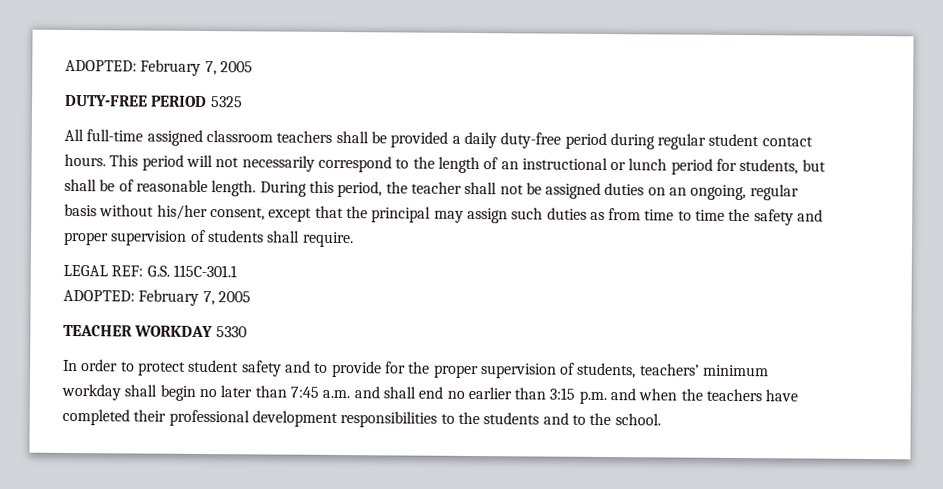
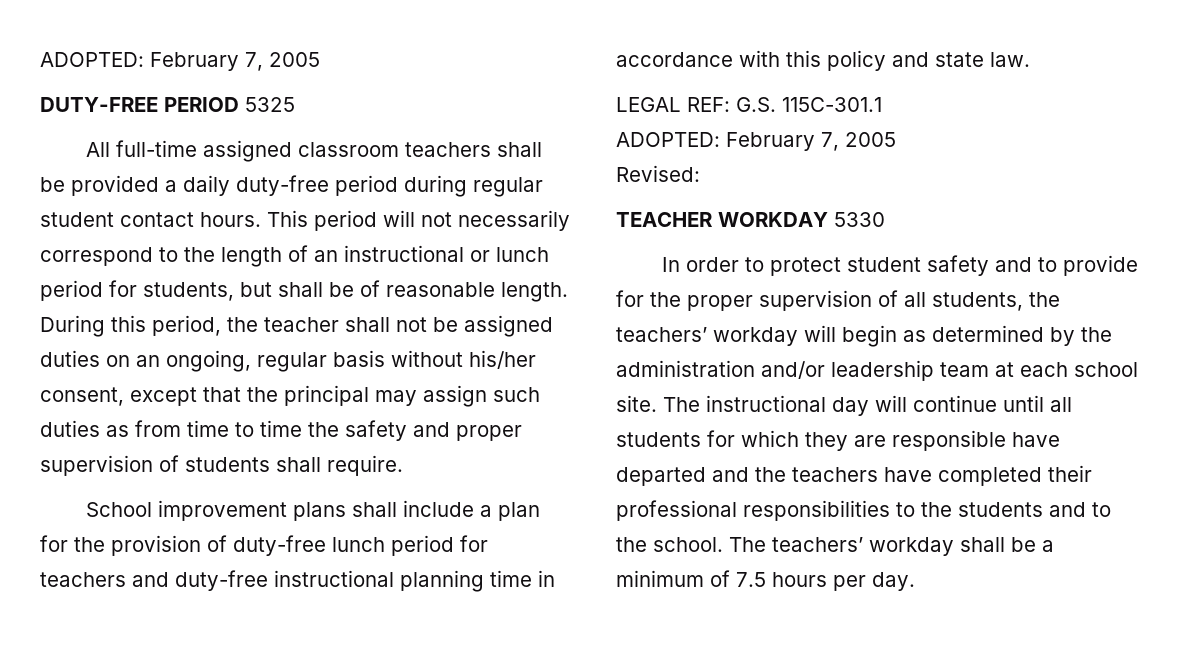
+ School improvement plans shall include a plan for the provision of duty-free lunch period for teachers and duty-free instructional planning time in accordance with this policy and state law.
+ Revised:
- In order to protect student safety and to provide for the proper supervision of students, teachers’ minimum workday shall begin no later than 7:45 a.m. and shall end no earlier than 3:15 p.m. and when the teachers have completed their professional development responsibilities to the students and to the school.
+ In order to protect student safety and to provide for the proper supervision of all students, the teachers’ workday will begin as determined by the administration and/or leadership team at each school site. The instructional day will continue until all students for which they are responsible have departed and the teachers have completed their professional responsibilities to the students and to the school.
+ The teachers’ workday shall be a minimum of 7.5 hours per day.

